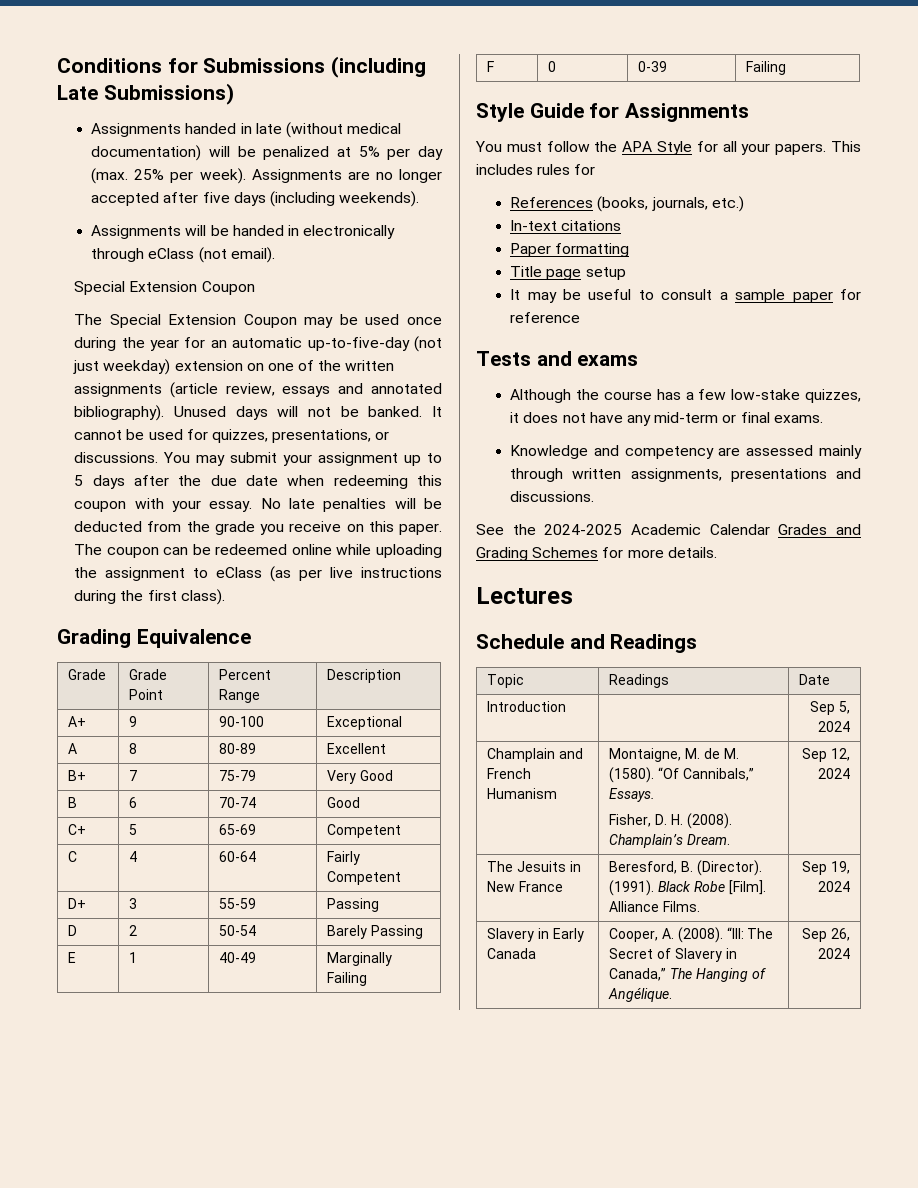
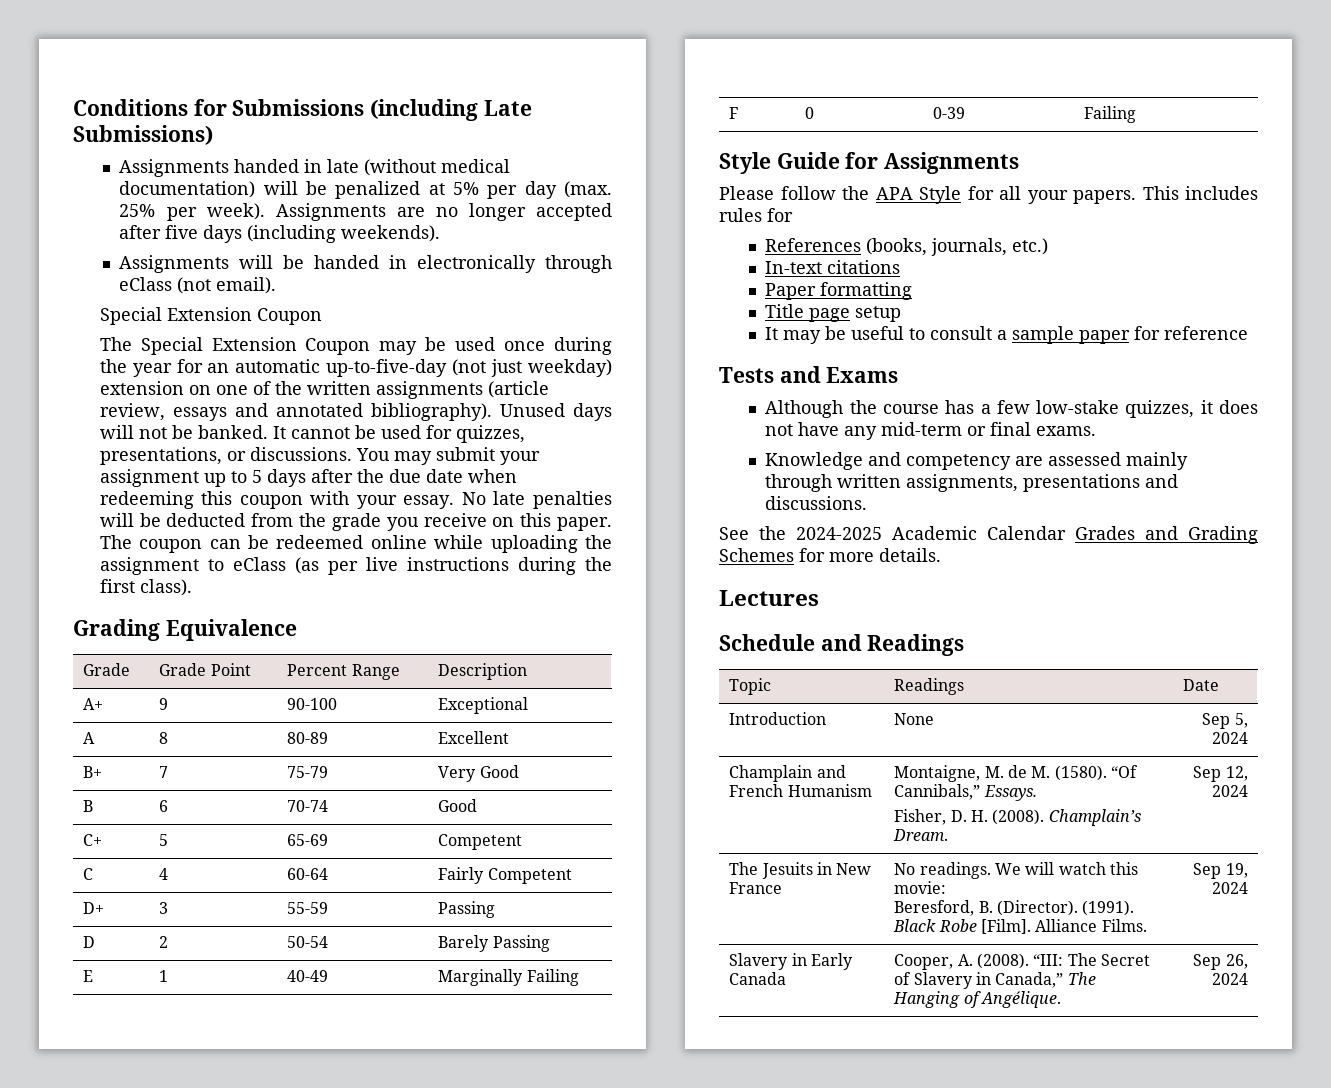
- You must follow the APA Style for all your papers.
+ Please follow the APA Style for all your papers.
- Tests and exams
+ Tests and Exams
- Introduction | | Sep 5, 2024
+ Introduction | None | Sep 5, 2024
- The Jesuits in New France | Beresford, B. (Director). (1991). Black Robe [Film]. Alliance Films. | Sep 19, 2024
+ The Jesuits in New France | No readings. We will watch this movie:
+ Beresford, B. (Director). (1991). Black Robe [Film]. Alliance Films. | Sep 19, 2024

